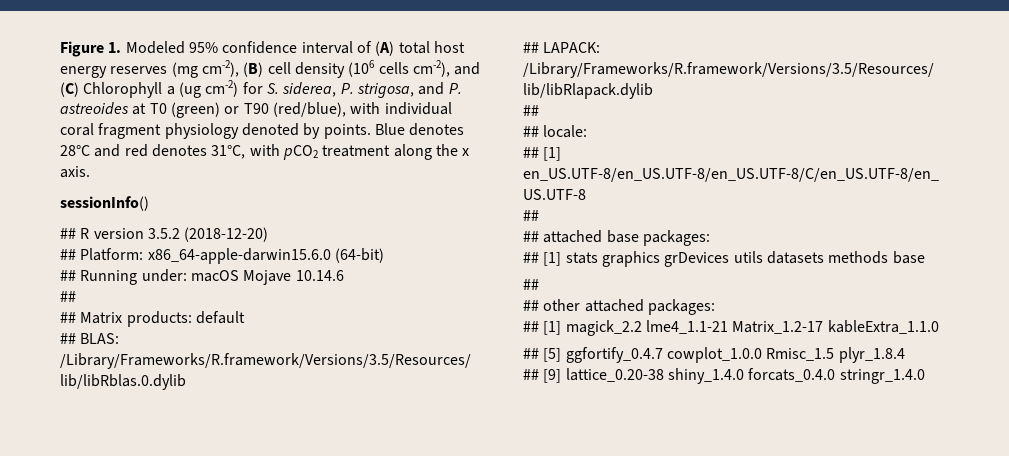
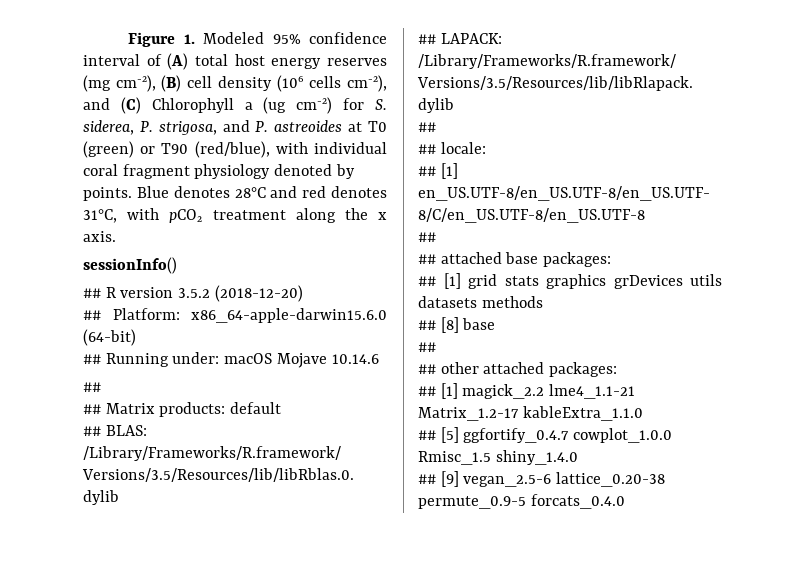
- ## [1] stats graphics grDevices utils datasets methods base
+ ## [1] grid stats graphics grDevices utils datasets methods
+ ## [8] base
- ## [5] ggfortify_0.4.7 cowplot_1.0.0 Rmisc_1.5 plyr_1.8.4
+ ## [5] ggfortify_0.4.7 cowplot_1.0.0 Rmisc_1.5 shiny_1.4.0
- ## [9] lattice_0.20-38 shiny_1.4.0 forcats_0.4.0 stringr_1.4.0
+ ## [9] vegan_2.5-6 lattice_0.20-38 permute_0.9-5 forcats_0.4.0

